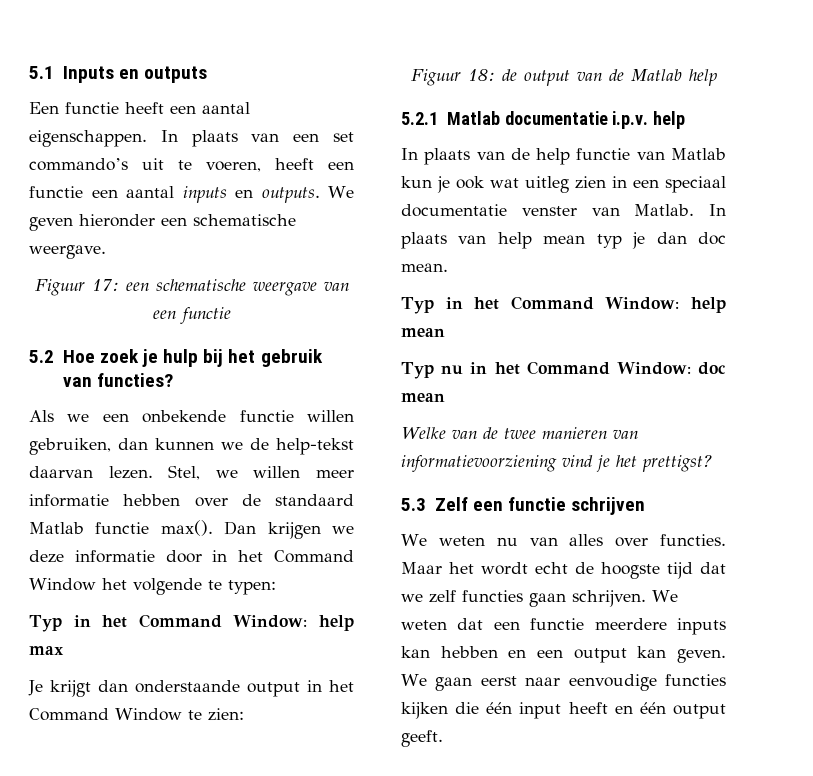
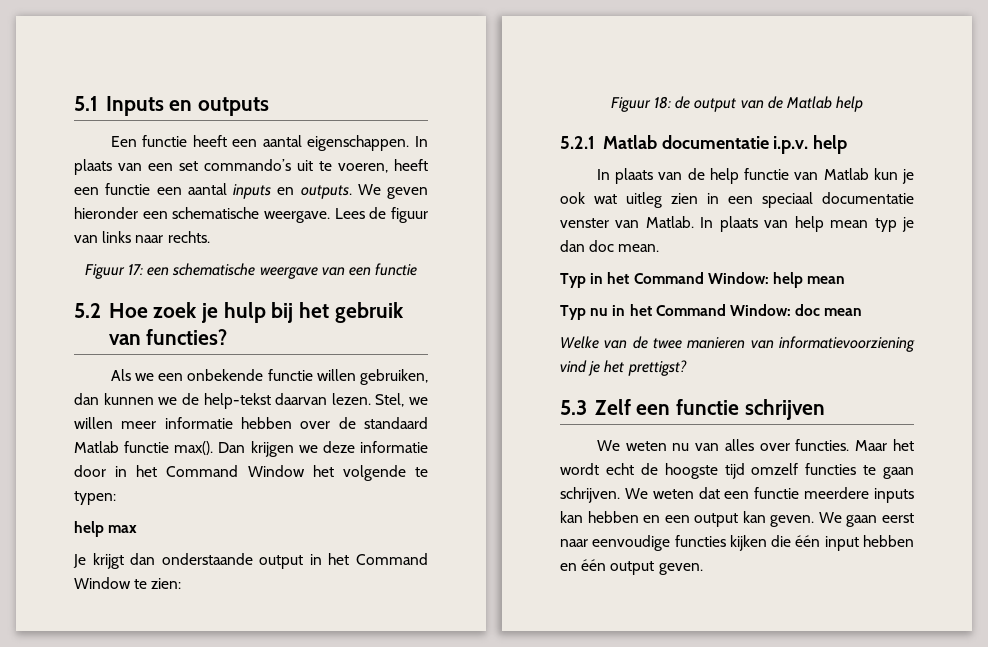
+ Lees de figuur van links naar rechts.
- Typ in het Command Window: help max
+ help max
- Maar het wordt echt de hoogste tijd dat we zelf functies gaan schrijven.
+ Maar het wordt echt de hoogste tijd omzelf functies te gaan schrijven.
- We gaan eerst naar eenvoudige functies kijken die één input heeft en één output geeft.
+ We gaan eerst naar eenvoudige functies kijken die één input hebben en één output geven.

